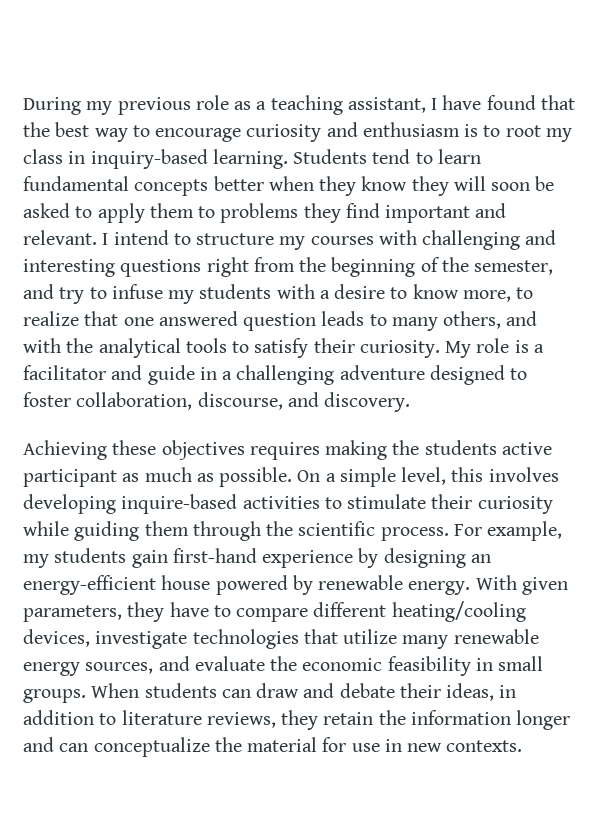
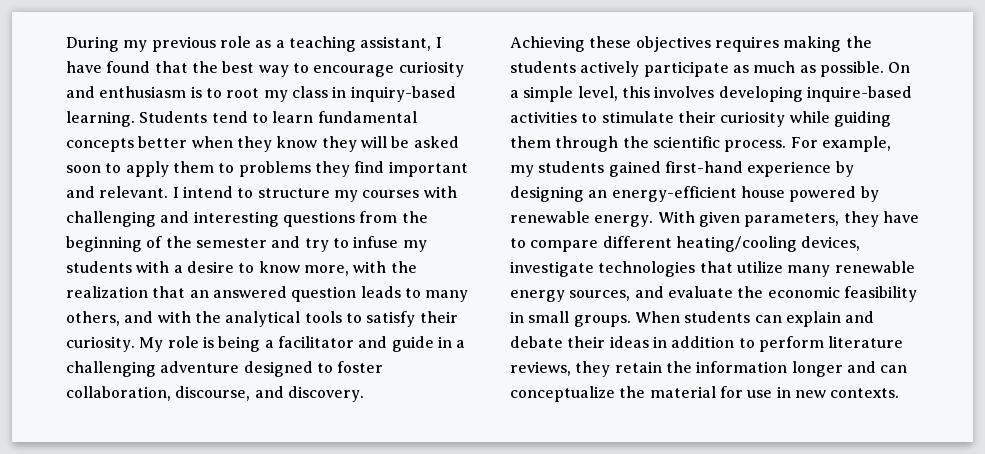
- Students tend to learn fundamental concepts better when they know they will soon be asked to apply them to problems they find important and relevant.
+ Students tend to learn fundamental concepts better when they know they will be asked soon to apply them to problems they find important and relevant.
- I intend to structure my courses with challenging and interesting questions right from the beginning of the semester, and try to infuse my students with a desire to know more, to realize that one answered question leads to many others, and with the analytical tools to satisfy their curiosity.
+ I intend to structure my courses with challenging and interesting questions from the beginning of the semester and try to infuse my students with a desire to know more, with the realization that an answered question leads to many others, and with the analytical tools to satisfy their curiosity.
- My role is a facilitator and guide in a challenging adventure designed to foster collaboration, discourse, and discovery.
+ My role is being a facilitator and guide in a challenging adventure designed to foster collaboration, discourse, and discovery.
- Achieving these objectives requires making the students active participant as much as possible.
+ Achieving these objectives requires making the students actively participate as much as possible.
- For example, my students gain first-hand experience by designing an energy-efficient house powered by renewable energy.
+ For example, my students gained first-hand experience by designing an energy-efficient house powered by renewable energy.
- When students can draw and debate their ideas, in addition to literature reviews, they retain the information longer and can conceptualize the material for use in new contexts.
+ When students can explain and debate their ideas in addition to perform literature reviews, they retain the information longer and can conceptualize the material for use in new contexts.

